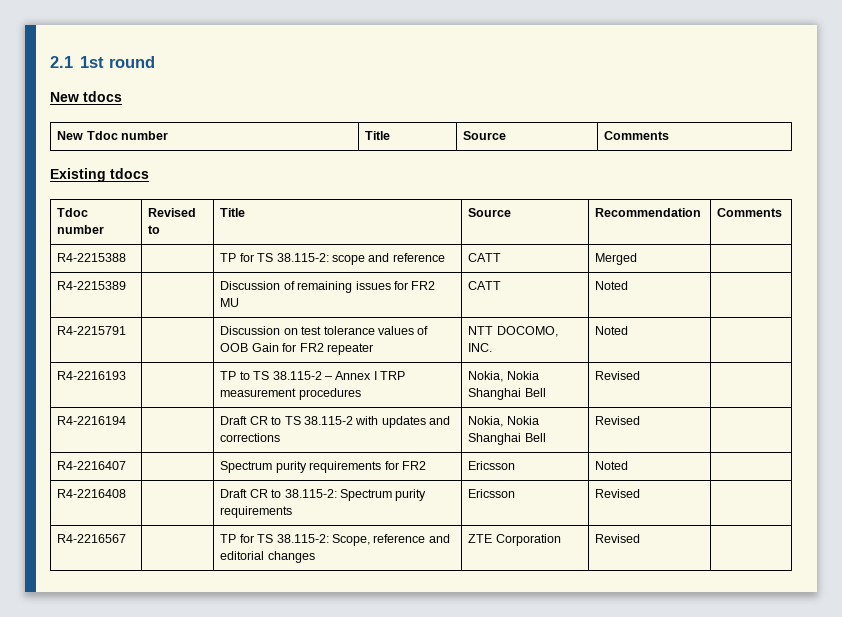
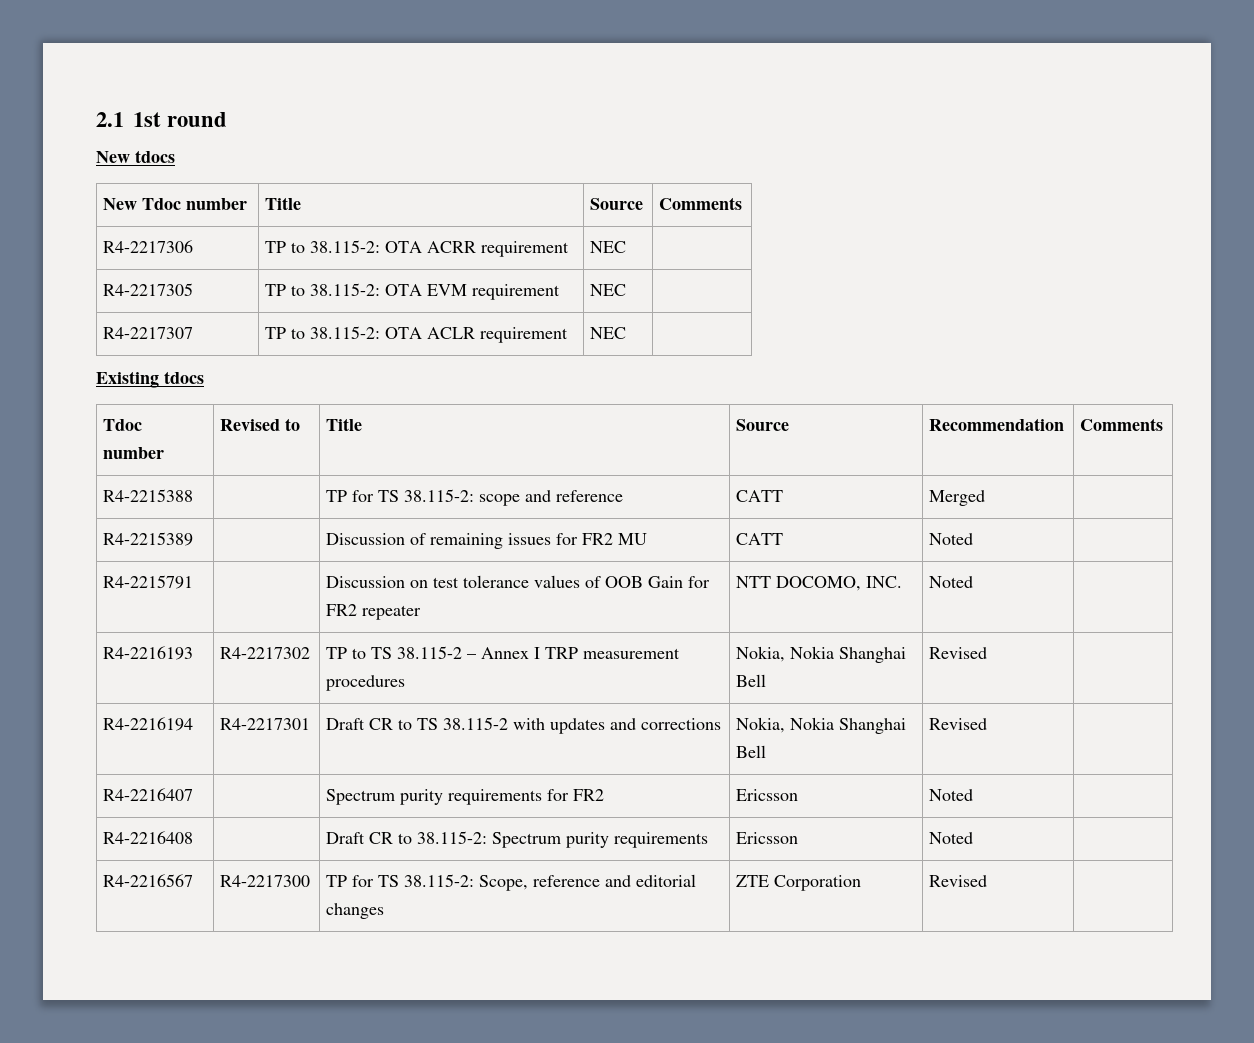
+ R4-2217306 | TP to 38.115-2: OTA ACRR requirement | NEC |
+ R4-2217305 | TP to 38.115-2: OTA EVM requirement | NEC |
+ R4-2217307 | TP to 38.115-2: OTA ACLR requirement | NEC |
- R4-2216193 | | TP to TS 38.115-2 – Annex I TRP measurement procedures | Nokia, Nokia Shanghai Bell | Revised |
+ R4-2216193 | R4-2217302 | TP to TS 38.115-2 – Annex I TRP measurement procedures | Nokia, Nokia Shanghai Bell | Revised |
- R4-2216194 | | Draft CR to TS 38.115-2 with updates and corrections | Nokia, Nokia Shanghai Bell | Revised |
+ R4-2216194 | R4-2217301 | Draft CR to TS 38.115-2 with updates and corrections | Nokia, Nokia Shanghai Bell | Revised |
- R4-2216408 | | Draft CR to 38.115-2: Spectrum purity requirements | Ericsson | Revised |
+ R4-2216408 | | Draft CR to 38.115-2: Spectrum purity requirements | Ericsson | Noted |
- R4-2216567 | | TP for TS 38.115-2: Scope, reference and editorial changes | ZTE Corporation | Revised |
+ R4-2216567 | R4-2217300 | TP for TS 38.115-2: Scope, reference and editorial changes | ZTE Corporation | Revised |

